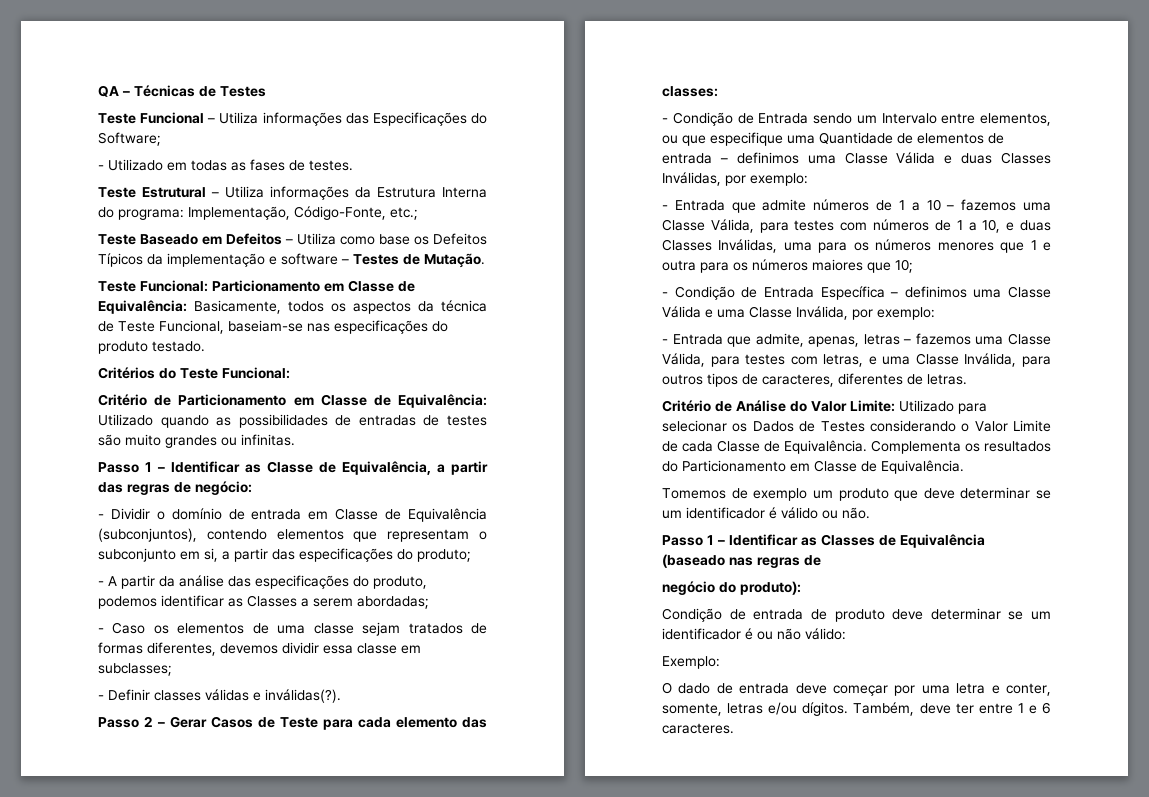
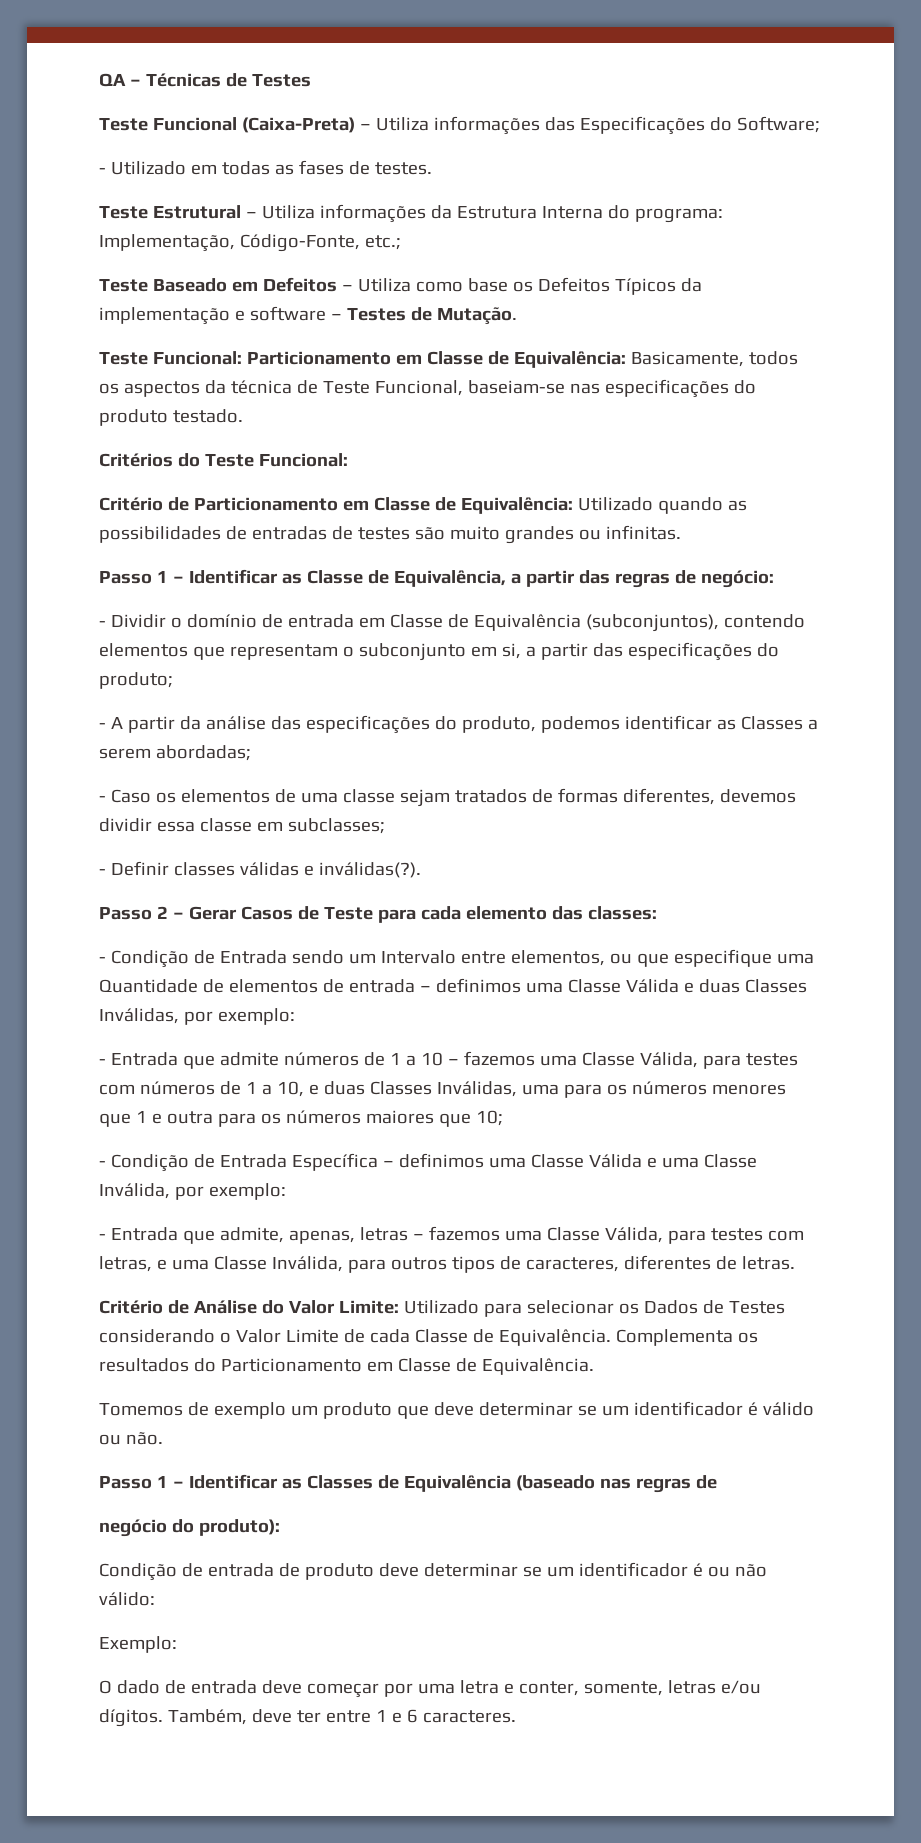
- Teste Funcional – Utiliza informações das Especificações do Software;
+ Teste Funcional (Caixa-Preta) – Utiliza informações das Especificações do Software;

